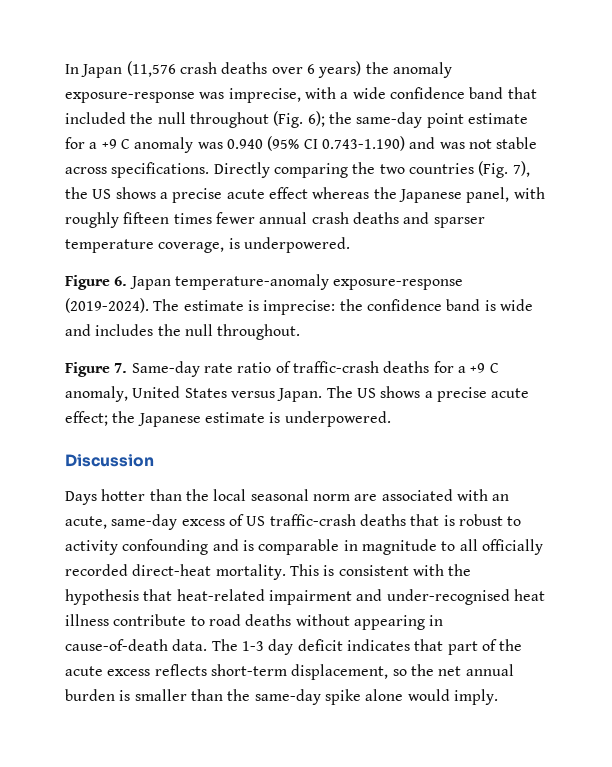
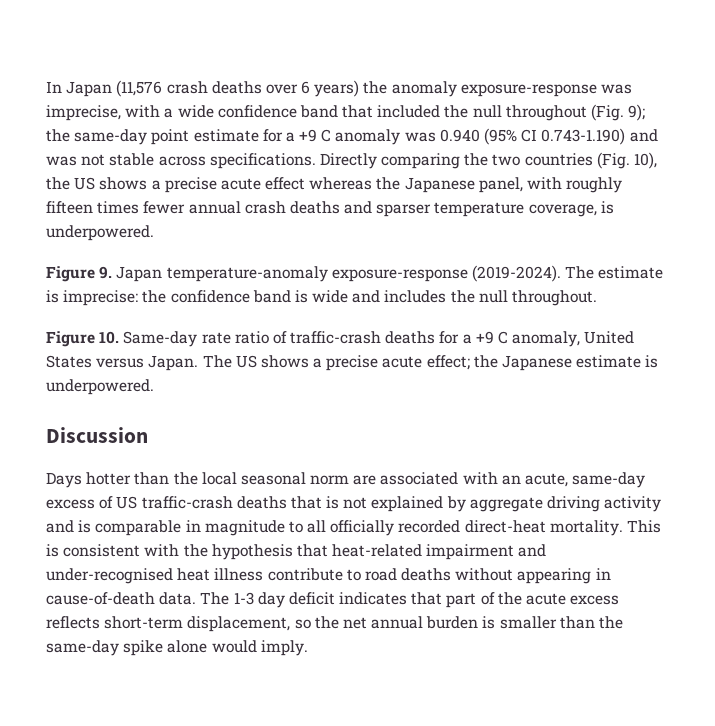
- In Japan (11,576 crash deaths over 6 years) the anomaly exposure-response was imprecise, with a wide confidence band that included the null throughout (Fig. 6); the same-day point estimate for a +9 C anomaly was 0.940 (95% CI 0.743-1.190) and was not stable across specifications.
+ In Japan (11,576 crash deaths over 6 years) the anomaly exposure-response was imprecise, with a wide confidence band that included the null throughout (Fig. 9); the same-day point estimate for a +9 C anomaly was 0.940 (95% CI 0.743-1.190) and was not stable across specifications.
- Directly comparing the two countries (Fig. 7), the US shows a precise acute effect whereas the Japanese panel, with roughly fifteen times fewer annual crash deaths and sparser temperature coverage, is underpowered.
+ Directly comparing the two countries (Fig. 10), the US shows a precise acute effect whereas the Japanese panel, with roughly fifteen times fewer annual crash deaths and sparser temperature coverage, is underpowered.
- Figure 6. Japan temperature-anomaly exposure-response (2019-2024).
+ Figure 9. Japan temperature-anomaly exposure-response (2019-2024).
- Figure 7. Same-day rate ratio of traffic-crash deaths for a +9 C anomaly, United States versus Japan.
+ Figure 10. Same-day rate ratio of traffic-crash deaths for a +9 C anomaly, United States versus Japan.
- Days hotter than the local seasonal norm are associated with an acute, same-day excess of US traffic-crash deaths that is robust to activity confounding and is comparable in magnitude to all officially recorded direct-heat mortality.
+ Days hotter than the local seasonal norm are associated with an acute, same-day excess of US traffic-crash deaths that is not explained by aggregate driving activity and is comparable in magnitude to all officially recorded direct-heat mortality.

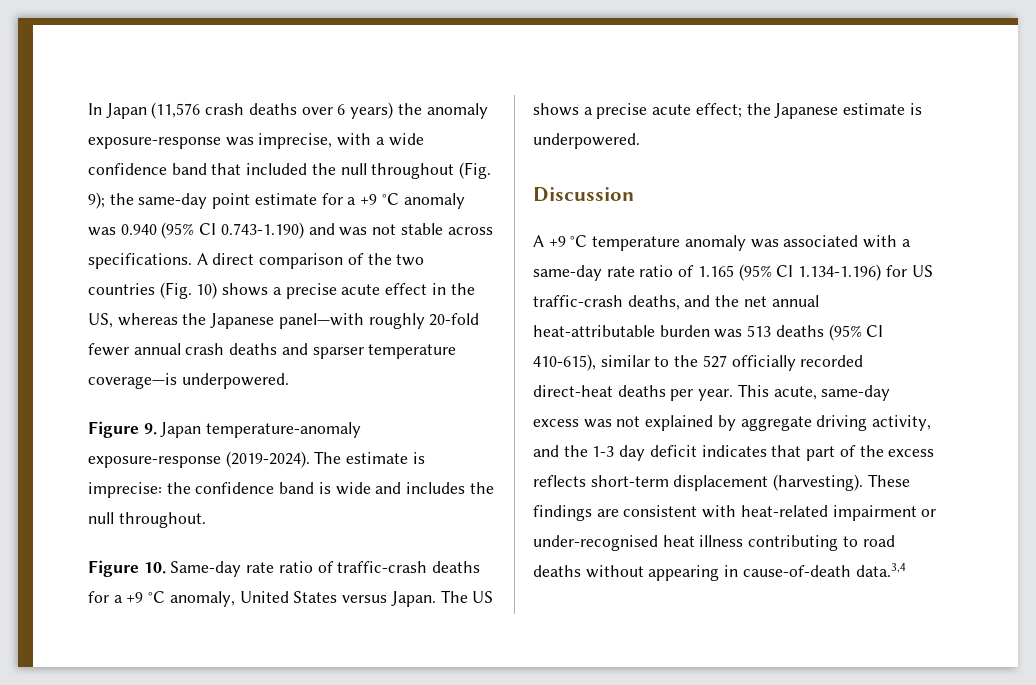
- In Japan (11,576 crash deaths over 6 years) the anomaly exposure-response was imprecise, with a wide confidence band that included the null throughout (Fig. 9); the same-day point estimate for a +9 C anomaly was 0.940 (95% CI 0.743-1.190) and was not stable across specifications.
+ In Japan (11,576 crash deaths over 6 years) the anomaly exposure-response was imprecise, with a wide confidence band that included the null throughout (Fig. 9); the same-day point estimate for a +9 °C anomaly was 0.940 (95% CI 0.743-1.190) and was not stable across specifications.
- Directly comparing the two countries (Fig. 10), the US shows a precise acute effect whereas the Japanese panel, with roughly fifteen times fewer annual crash deaths and sparser temperature coverage, is underpowered.
+ A direct comparison of the two countries (Fig. 10) shows a precise acute effect in the US, whereas the Japanese panel—with roughly 20-fold fewer annual crash deaths and sparser temperature coverage—is underpowered.
- Figure 10. Same-day rate ratio of traffic-crash deaths for a +9 C anomaly, United States versus Japan.
+ Figure 10. Same-day rate ratio of traffic-crash deaths for a +9 °C anomaly, United States versus Japan.
- Days hotter than the local seasonal norm are associated with an acute, same-day excess of US traffic-crash deaths that is not explained by aggregate driving activity and is comparable in magnitude to all officially recorded direct-heat mortality. This is consistent with the hypothesis that heat-related impairment and under-recognised heat illness contribute to road deaths without appearing in cause-of-death data. The 1-3 day deficit indicates that part of the acute excess reflects short-term displacement, so the net annual burden is smaller than the same-day spike alone would imply.
+ A +9 °C temperature anomaly was associated with a same-day rate ratio of 1.165 (95% CI 1.134-1.196) for US traffic-crash deaths, and the net annual heat-attributable burden was 513 deaths (95% CI 410-615), similar to the 527 officially recorded direct-heat deaths per year. This acute, same-day excess was not explained by aggregate driving activity, and the 1-3 day deficit indicates that part of the excess reflects short-term displacement (harvesting). These findings are consistent with heat-related impairment or under-recognised heat illness contributing to road deaths without appearing in cause-of-death data.3,4

